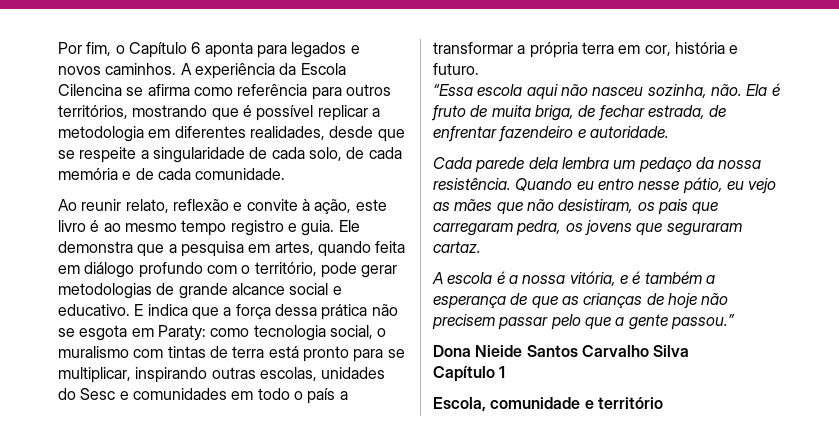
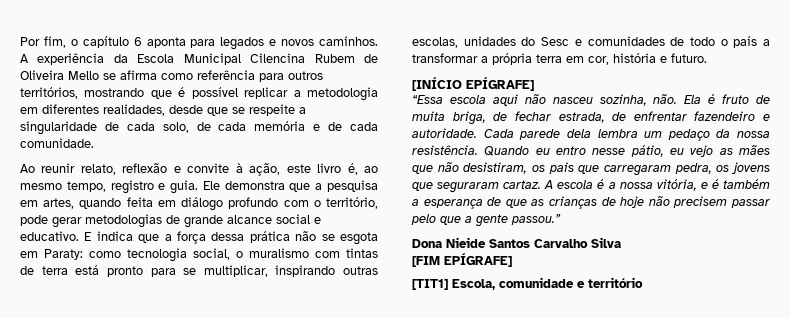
- Por fim, o Capítulo 6 aponta para legados e novos caminhos.
+ Por fim, o capítulo 6 aponta para legados e novos caminhos.
- A experiência da Escola Cilencina se afirma como referência para outros territórios, mostrando que é possível replicar a metodologia em diferentes realidades, desde que se respeite a singularidade de cada solo, de cada memória e de cada comunidade.
+ A experiência da Escola Municipal Cilencina Rubem de Oliveira Mello se afirma como referência para outros territórios, mostrando que é possível replicar a metodologia em diferentes realidades, desde que se respeite a singularidade de cada solo, de cada memória e de cada comunidade.
- Ao reunir relato, reflexão e convite à ação, este livro é ao mesmo tempo registro e guia.
+ Ao reunir relato, reflexão e convite à ação, este livro é, ao mesmo tempo, registro e guia.
- E indica que a força dessa prática não se esgota em Paraty: como tecnologia social, o muralismo com tintas de terra está pronto para se multiplicar, inspirando outras escolas, unidades do Sesc e comunidades em todo o país a transformar a própria terra em cor, história e futuro.
+ E indica que a força dessa prática não se esgota em Paraty: como tecnologia social, o muralismo com tintas de terra está pronto para se multiplicar, inspirando outras escolas, unidades do Sesc e comunidades de todo o país a transformar a própria terra em cor, história e futuro.
+ [INÍCIO EPÍGRAFE]
- Ela é fruto de muita briga, de fechar estrada, de enfrentar fazendeiro e autoridade.
- Cada parede dela lembra um pedaço da nossa resistência.
+ Ela é fruto de muita briga, de fechar estrada, de enfrentar fazendeiro e autoridade. Cada parede dela lembra um pedaço da nossa resistência.
- Quando eu entro nesse pátio, eu vejo as mães que não desistiram, os pais que carregaram pedra, os jovens que seguraram cartaz.
- A escola é a nossa vitória, e é também a esperança de que as crianças de hoje não precisem passar pelo que a gente passou.”
+ Quando eu entro nesse pátio, eu vejo as mães que não desistiram, os pais que carregaram pedra, os jovens que seguraram cartaz. A escola é a nossa vitória, e é também a esperança de que as crianças de hoje não precisem passar pelo que a gente passou.”
- Capítulo 1
- Escola, comunidade e território
+ [FIM EPÍGRAFE]
+ [TIT1] Escola, comunidade e território

